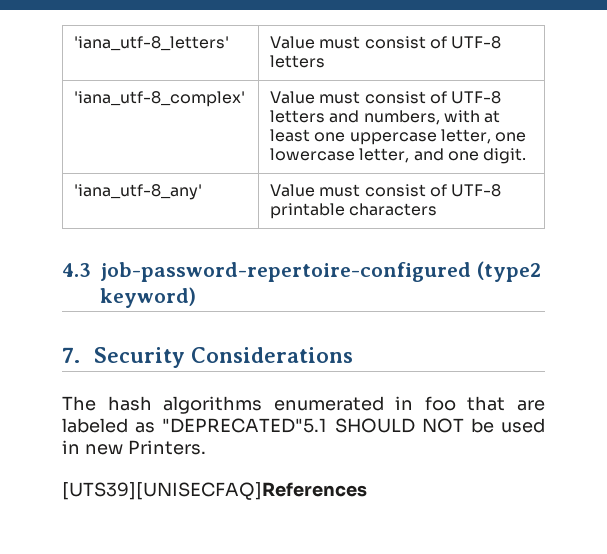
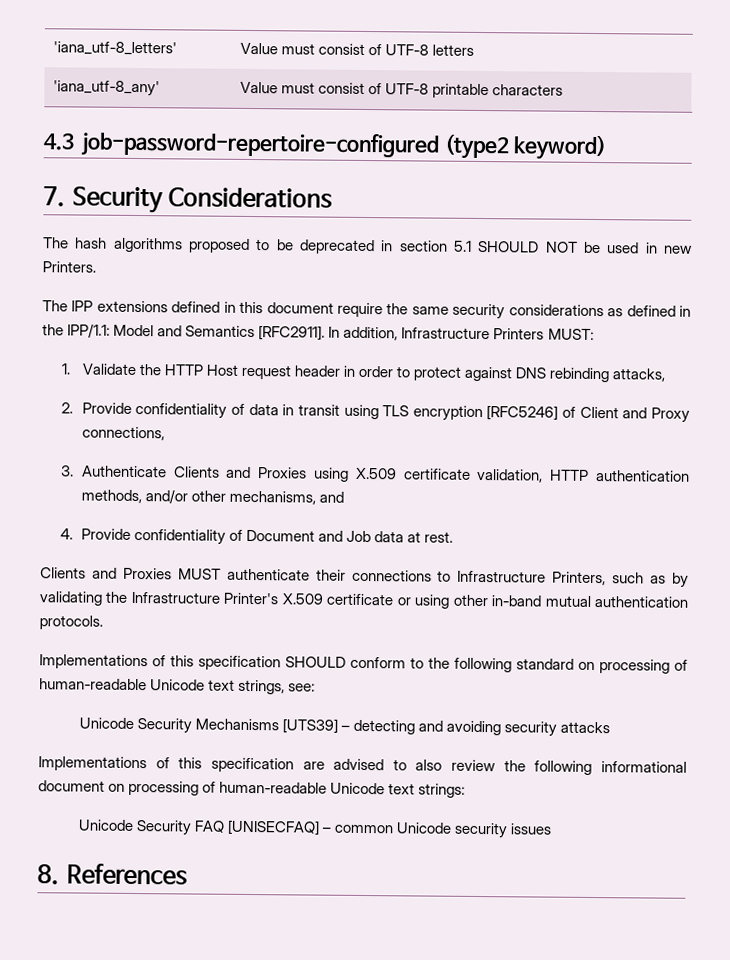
- 'iana_utf-8_complex' | Value must consist of UTF-8 letters and numbers, with at least one uppercase letter, one lowercase letter, and one digit.
- The hash algorithms enumerated in foo that are labeled as "DEPRECATED"5.1 SHOULD NOT be used in new Printers.
+ The hash algorithms proposed to be deprecated in section 5.1 SHOULD NOT be used in new Printers.
- [UTS39][UNISECFAQ]References
+ The IPP extensions defined in this document require the same security considerations as defined in the IPP/1.1: Model and Semantics [RFC2911]. In addition, Infrastructure Printers MUST:
+ 1. Validate the HTTP Host request header in order to protect against DNS rebinding attacks,
+ 2. Provide confidentiality of data in transit using TLS encryption [RFC5246] of Client and Proxy connections,
+ 3. Authenticate Clients and Proxies using X.509 certificate validation, HTTP authentication methods, and/or other mechanisms, and
+ 4. Provide confidentiality of Document and Job data at rest.
+ Clients and Proxies MUST authenticate their connections to Infrastructure Printers, such as by validating the Infrastructure Printer's X.509 certificate or using other in-band mutual authentication protocols.
+ Implementations of this specification SHOULD conform to the following standard on processing of human-readable Unicode text strings, see:
+ Unicode Security Mechanisms [UTS39] – detecting and avoiding security attacks
+ Implementations of this specification are advised to also review the following informational document on processing of human-readable Unicode text strings:
+ Unicode Security FAQ [UNISECFAQ] – common Unicode security issues
+ 8. References

